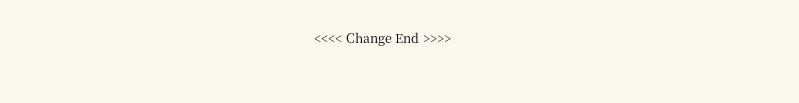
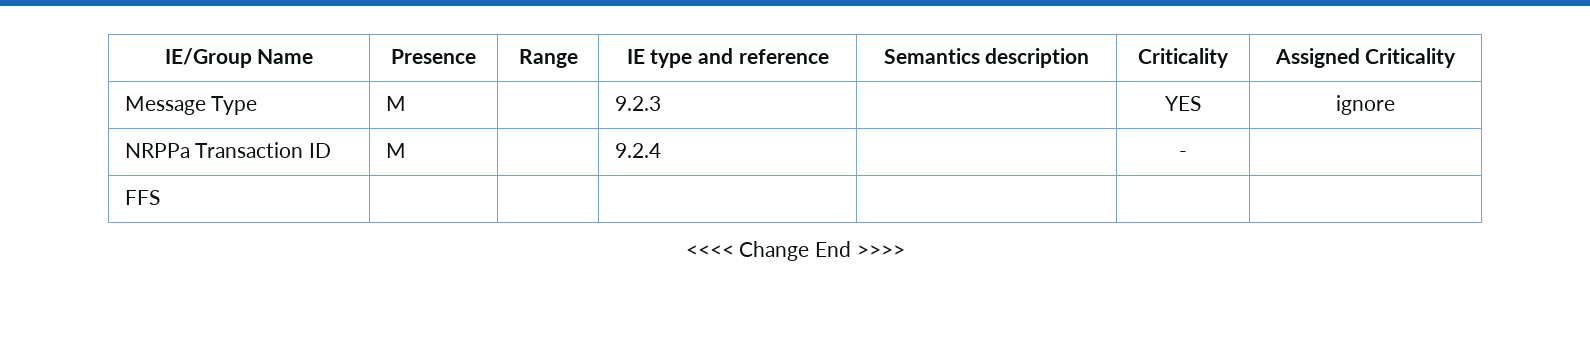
+ IE/Group Name | Presence | Range | IE type and reference | Semantics description | Criticality | Assigned Criticality
+ Message Type | M | | 9.2.3 | | YES | ignore
+ NRPPa Transaction ID | M | | 9.2.4 | | - |
+ FFS | | | | | |

